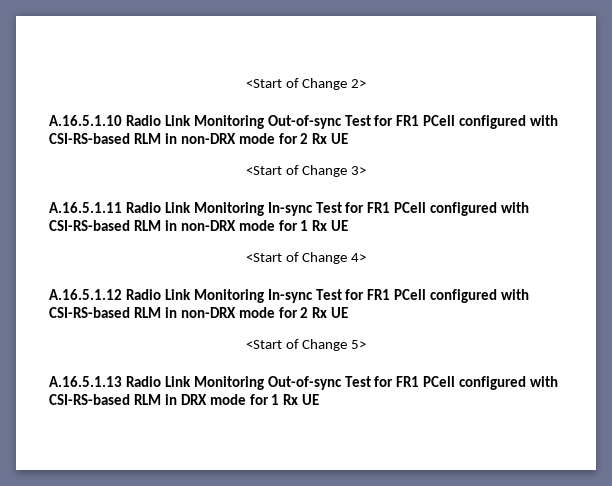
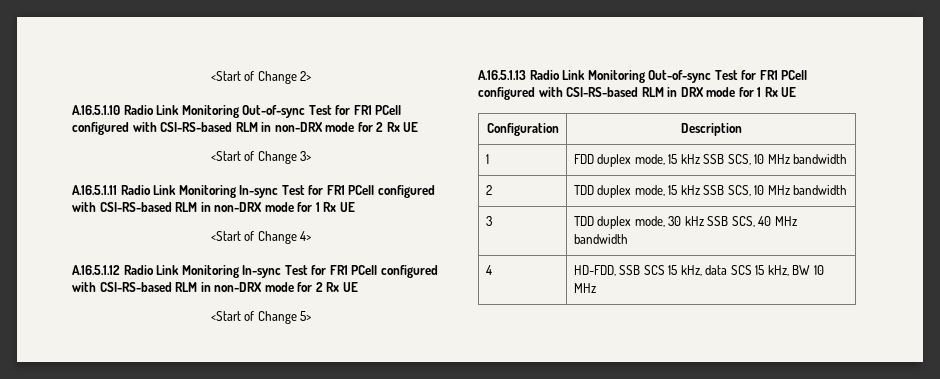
+ Configuration | Description
+ 1 | FDD duplex mode, 15 kHz SSB SCS, 10 MHz bandwidth
+ 2 | TDD duplex mode, 15 kHz SSB SCS, 10 MHz bandwidth
+ 3 | TDD duplex mode, 30 kHz SSB SCS, 40 MHz bandwidth
+ 4 | HD-FDD, SSB SCS 15 kHz, data SCS 15 kHz, BW 10 MHz

